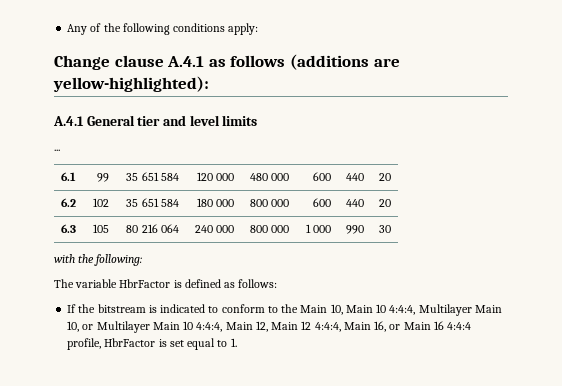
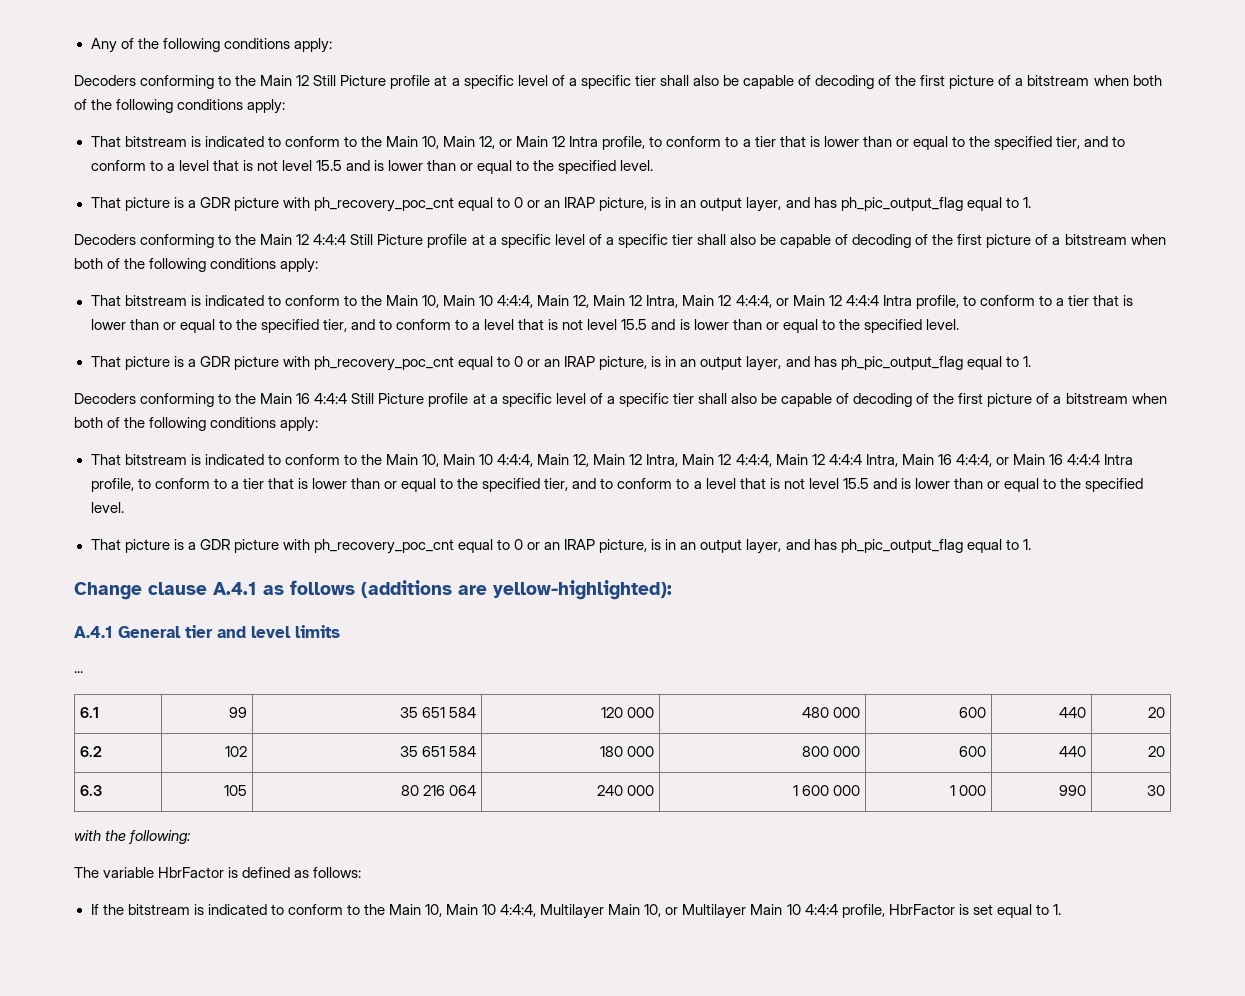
+ Decoders conforming to the Main 12 Still Picture profile at a specific level of a specific tier shall also be capable of decoding of the first picture of a bitstream when both of the following conditions apply:
+ That bitstream is indicated to conform to the Main 10, Main 12, or Main 12 Intra profile, to conform to a tier that is lower than or equal to the specified tier, and to conform to a level that is not level 15.5 and is lower than or equal to the specified level.
+ That picture is a GDR picture with ph_recovery_poc_cnt equal to 0 or an IRAP picture, is in an output layer, and has ph_pic_output_flag equal to 1.
+ Decoders conforming to the Main 12 4:4:4 Still Picture profile at a specific level of a specific tier shall also be capable of decoding of the first picture of a bitstream when both of the following conditions apply:
+ That bitstream is indicated to conform to the Main 10, Main 10 4:4:4, Main 12, Main 12 Intra, Main 12 4:4:4, or Main 12 4:4:4 Intra profile, to conform to a tier that is lower than or equal to the specified tier, and to conform to a level that is not level 15.5 and is lower than or equal to the specified level.
+ That picture is a GDR picture with ph_recovery_poc_cnt equal to 0 or an IRAP picture, is in an output layer, and has ph_pic_output_flag equal to 1.
+ Decoders conforming to the Main 16 4:4:4 Still Picture profile at a specific level of a specific tier shall also be capable of decoding of the first picture of a bitstream when both of the following conditions apply:
+ That bitstream is indicated to conform to the Main 10, Main 10 4:4:4, Main 12, Main 12 Intra, Main 12 4:4:4, Main 12 4:4:4 Intra, Main 16 4:4:4, or Main 16 4:4:4 Intra profile, to conform to a tier that is lower than or equal to the specified tier, and to conform to a level that is not level 15.5 and is lower than or equal to the specified level.
+ That picture is a GDR picture with ph_recovery_poc_cnt equal to 0 or an IRAP picture, is in an output layer, and has ph_pic_output_flag equal to 1.
- 6.3 | 105 | 80 216 064 | 240 000 | 800 000 | 1 000 | 990 | 30
+ 6.3 | 105 | 80 216 064 | 240 000 | 1 600 000 | 1 000 | 990 | 30
- If the bitstream is indicated to conform to the Main 10, Main 10 4:4:4, Multilayer Main 10, or Multilayer Main 10 4:4:4, Main 12, Main 12 4:4:4, Main 16, or Main 16 4:4:4 profile, HbrFactor is set equal to 1.
+ If the bitstream is indicated to conform to the Main 10, Main 10 4:4:4, Multilayer Main 10, or Multilayer Main 10 4:4:4 profile, HbrFactor is set equal to 1.

